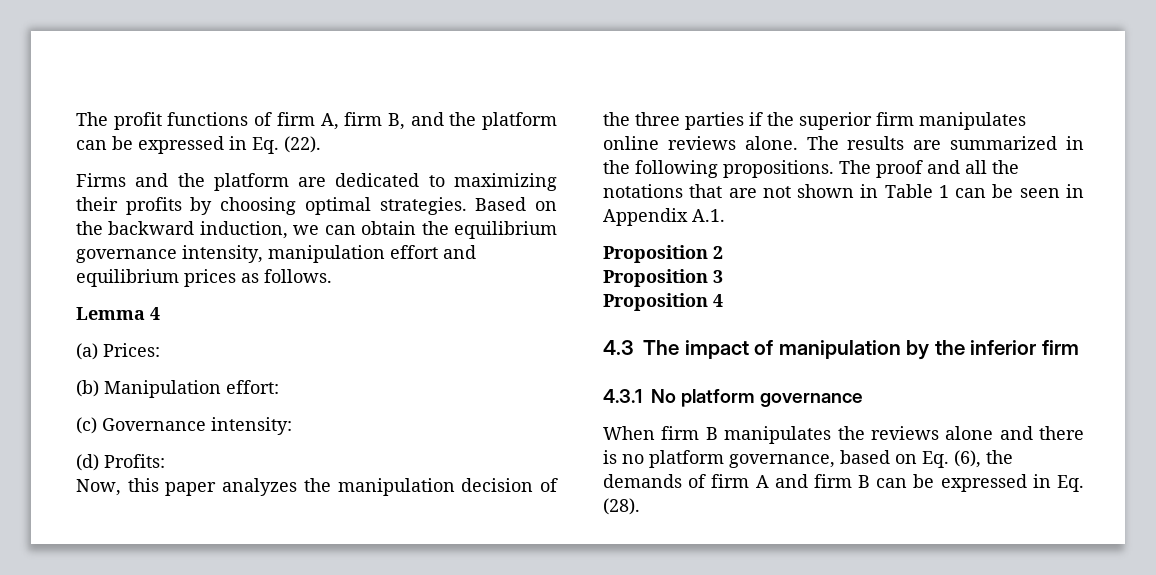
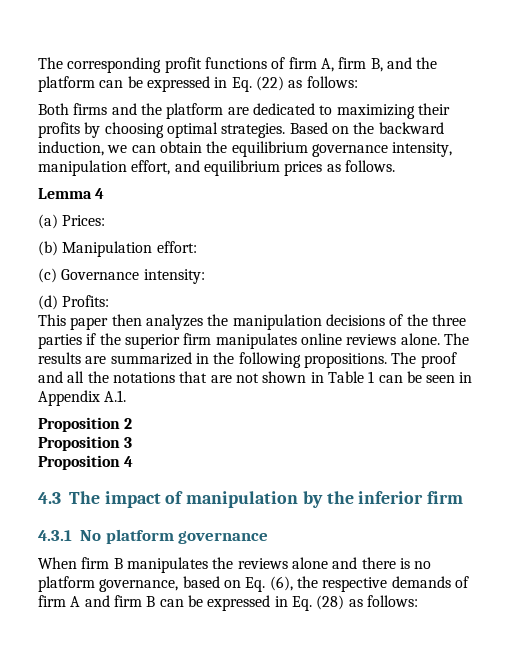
- The profit functions of firm A, firm B, and the platform can be expressed in Eq. (22).
- Firms and the platform are dedicated to maximizing their profits by choosing optimal strategies.
+ The corresponding profit functions of firm A, firm B, and the platform can be expressed in Eq. (22) as follows:
+ Both firms and the platform are dedicated to maximizing their profits by choosing optimal strategies.
- Based on the backward induction, we can obtain the equilibrium governance intensity, manipulation effort and equilibrium prices as follows.
+ Based on the backward induction, we can obtain the equilibrium governance intensity, manipulation effort, and equilibrium prices as follows.
- Now, this paper analyzes the manipulation decision of the three parties if the superior firm manipulates online reviews alone.
+ This paper then analyzes the manipulation decisions of the three parties if the superior firm manipulates online reviews alone.
- When firm B manipulates the reviews alone and there is no platform governance, based on Eq. (6), the demands of firm A and firm B can be expressed in Eq. (28).
+ When firm B manipulates the reviews alone and there is no platform governance, based on Eq. (6), the respective demands of firm A and firm B can be expressed in Eq. (28) as follows:

